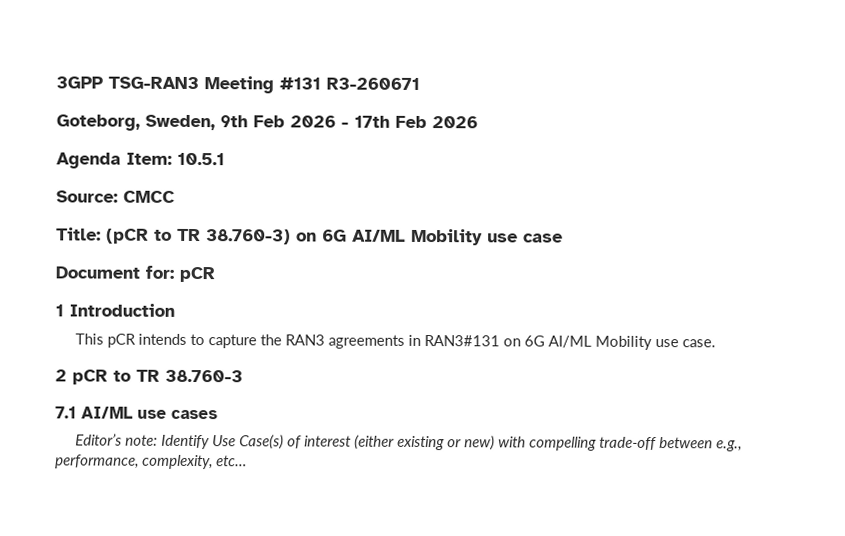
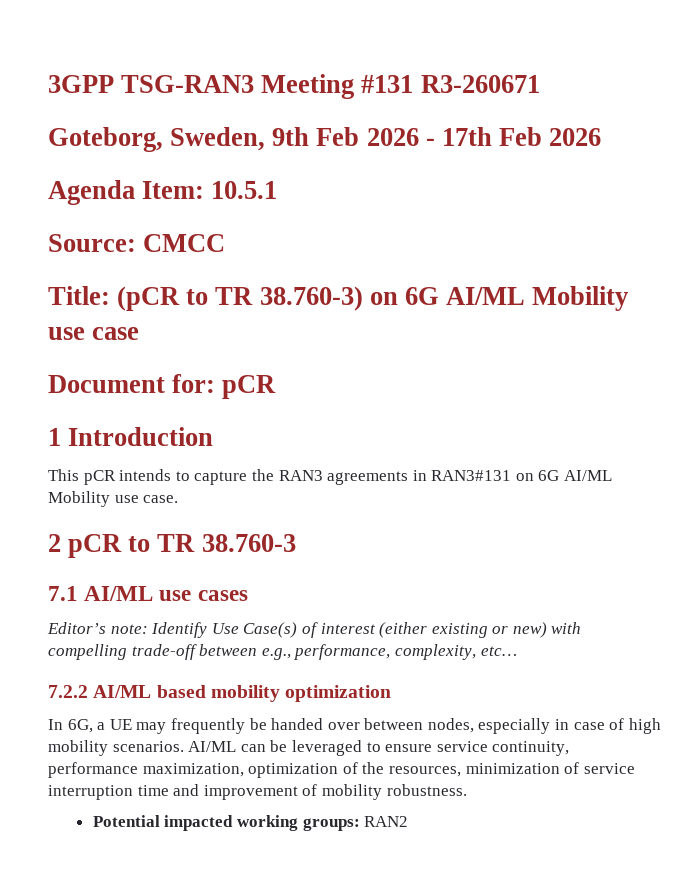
+ 7.2.2 AI/ML based mobility optimization
+ In 6G, a UE may frequently be handed over between nodes, especially in case of high mobility scenarios. AI/ML can be leveraged to ensure service continuity, performance maximization, optimization of the resources, minimization of service interruption time and improvement of mobility robustness.
+ Potential impacted working groups: RAN2

